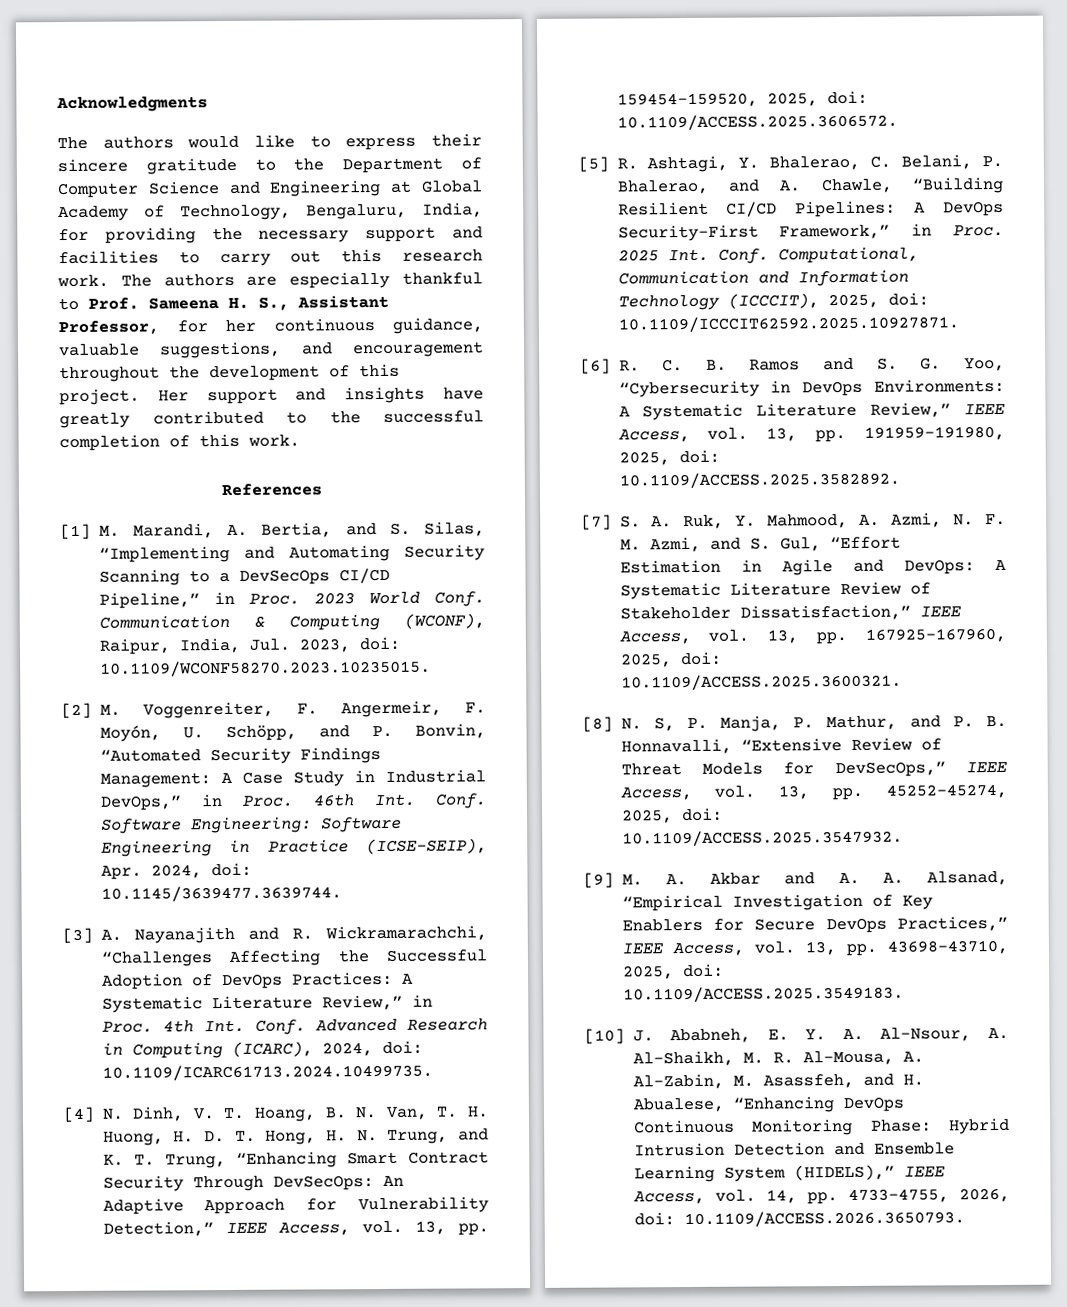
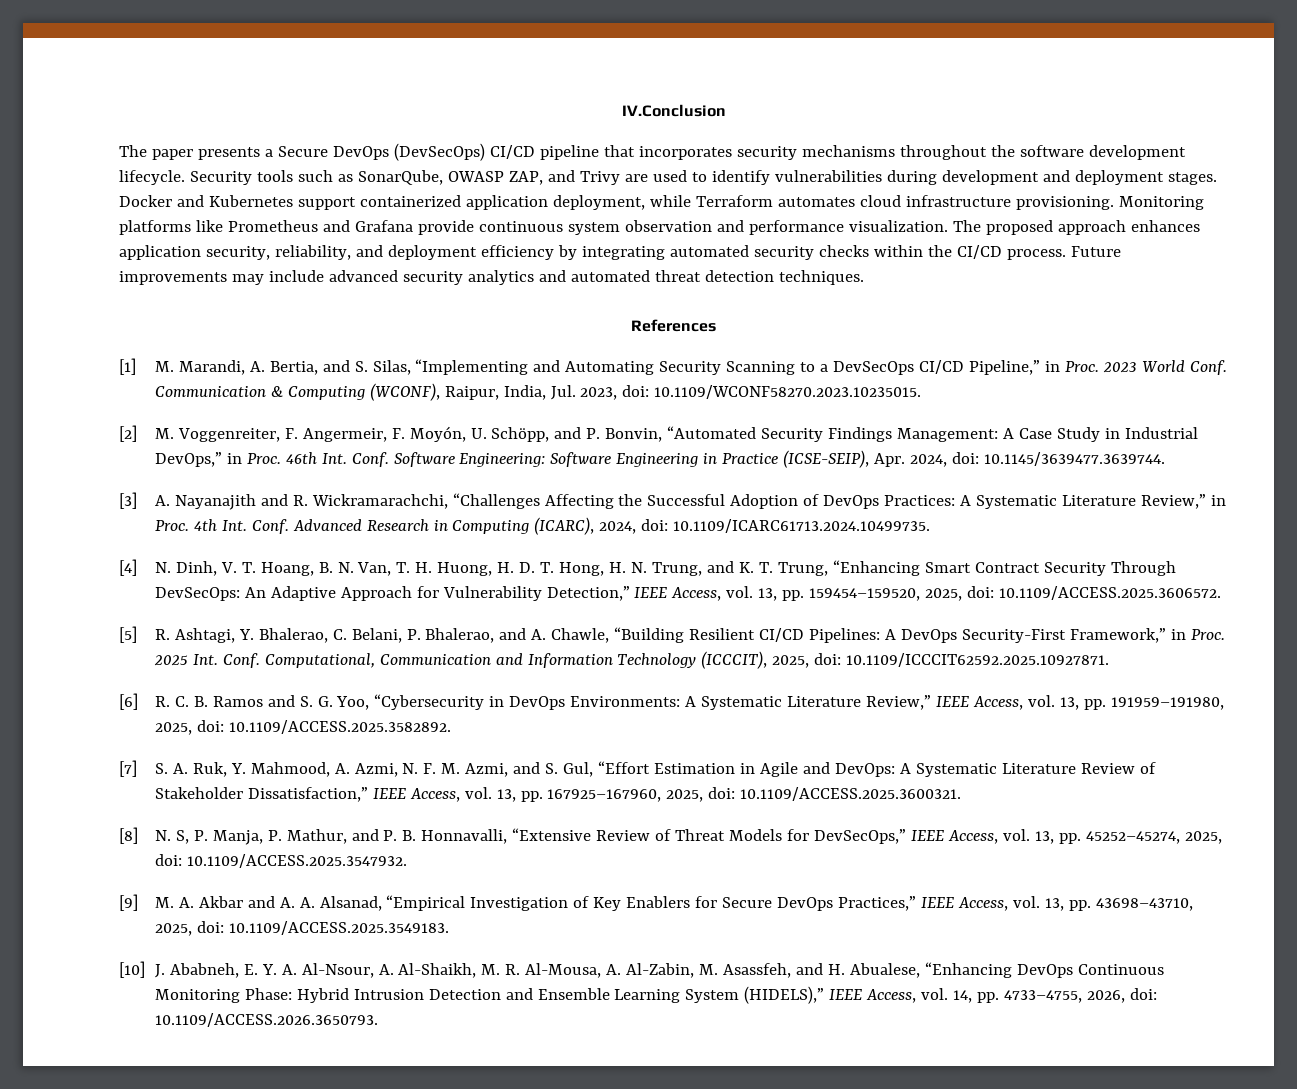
- Acknowledgments
- The authors would like to express their sincere gratitude to the Department of Computer Science and Engineering at Global Academy of Technology, Bengaluru, India, for providing the necessary support and facilities to carry out this research work. The authors are especially thankful to Prof. Sameena H. S., Assistant Professor, for her continuous guidance, valuable suggestions, and encouragement throughout the development of this project. Her support and insights have greatly contributed to the successful completion of this work.
+ IV.Conclusion
+ The paper presents a Secure DevOps (DevSecOps) CI/CD pipeline that incorporates security mechanisms throughout the software development lifecycle. Security tools such as SonarQube, OWASP ZAP, and Trivy are used to identify vulnerabilities during development and deployment stages. Docker and Kubernetes support containerized application deployment, while Terraform automates cloud infrastructure provisioning. Monitoring platforms like Prometheus and Grafana provide continuous system observation and performance visualization. The proposed approach enhances application security, reliability, and deployment efficiency by integrating automated security checks within the CI/CD process. Future improvements may include advanced security analytics and automated threat detection techniques.

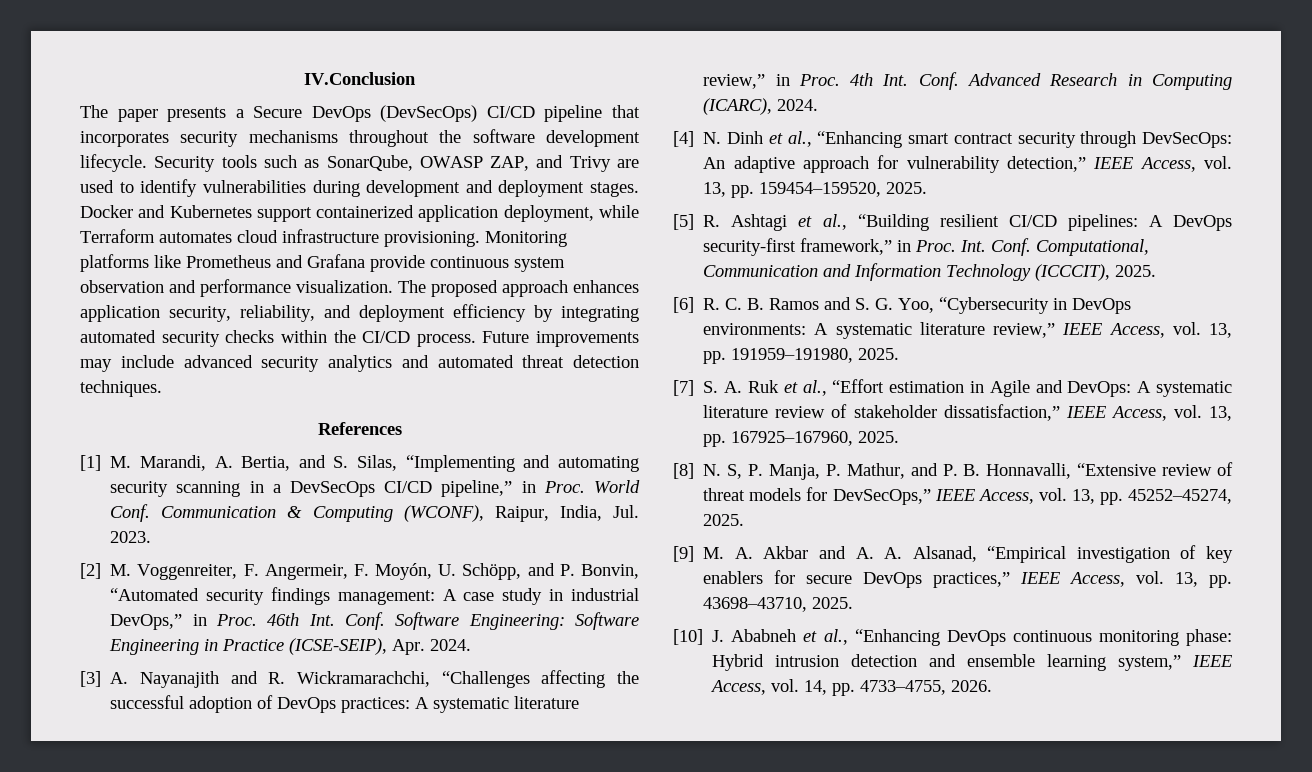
- [1] M. Marandi, A. Bertia, and S. Silas, “Implementing and Automating Security Scanning to a DevSecOps CI/CD Pipeline,” in Proc. 2023 World Conf.
+ [1] M. Marandi, A. Bertia, and S. Silas, “Implementing and automating security scanning in a DevSecOps CI/CD pipeline,” in Proc. World Conf.
- Communication & Computing (WCONF), Raipur, India, Jul. 2023, doi: 10.1109/WCONF58270.2023.10235015.
+ Communication & Computing (WCONF), Raipur, India, Jul. 2023.
- [2] M. Voggenreiter, F. Angermeir, F. Moyón, U. Schöpp, and P. Bonvin, “Automated Security Findings Management: A Case Study in Industrial DevOps,” in Proc.
+ [2] M. Voggenreiter, F. Angermeir, F. Moyón, U. Schöpp, and P. Bonvin, “Automated security findings management: A case study in industrial DevOps,” in Proc.
- Software Engineering: Software Engineering in Practice (ICSE-SEIP), Apr. 2024, doi: 10.1145/3639477.3639744.
+ Software Engineering: Software Engineering in Practice (ICSE-SEIP), Apr. 2024.
- [3] A. Nayanajith and R. Wickramarachchi, “Challenges Affecting the Successful Adoption of DevOps Practices: A Systematic Literature Review,” in Proc.
+ [3] A. Nayanajith and R. Wickramarachchi, “Challenges affecting the successful adoption of DevOps practices: A systematic literature review,” in Proc.
- Advanced Research in Computing (ICARC), 2024, doi: 10.1109/ICARC61713.2024.10499735.
+ Advanced Research in Computing (ICARC), 2024.
- [4] N. Dinh, V. T. Hoang, B. N. Van, T. H. Huong, H. D. T. Hong, H. N. Trung, and K. T. Trung, “Enhancing Smart Contract Security Through DevSecOps: An Adaptive Approach for Vulnerability Detection,” IEEE Access, vol. 13, pp. 159454–159520, 2025, doi: 10.1109/ACCESS.2025.3606572.
+ [4] N. Dinh et al., “Enhancing smart contract security through DevSecOps: An adaptive approach for vulnerability detection,” IEEE Access, vol. 13, pp. 159454–159520, 2025.
- [5] R. Ashtagi, Y. Bhalerao, C. Belani, P. Bhalerao, and A. Chawle, “Building Resilient CI/CD Pipelines: A DevOps Security-First Framework,” in Proc. 2025 Int. Conf.
+ [5] R. Ashtagi et al., “Building resilient CI/CD pipelines: A DevOps security-first framework,” in Proc. Int. Conf.
- Computational, Communication and Information Technology (ICCCIT), 2025, doi: 10.1109/ICCCIT62592.2025.10927871.
+ Computational, Communication and Information Technology (ICCCIT), 2025.
- [6] R. C. B. Ramos and S. G. Yoo, “Cybersecurity in DevOps Environments: A Systematic Literature Review,” IEEE Access, vol. 13, pp. 191959–191980, 2025, doi: 10.1109/ACCESS.2025.3582892.
+ [6] R. C. B. Ramos and S. G. Yoo, “Cybersecurity in DevOps environments: A systematic literature review,” IEEE Access, vol. 13, pp. 191959–191980, 2025.
- [7] S. A. Ruk, Y. Mahmood, A. Azmi, N. F. M. Azmi, and S. Gul, “Effort Estimation in Agile and DevOps: A Systematic Literature Review of Stakeholder Dissatisfaction,” IEEE Access, vol. 13, pp. 167925–167960, 2025, doi: 10.1109/ACCESS.2025.3600321.
+ [7] S. A. Ruk et al., “Effort estimation in Agile and DevOps: A systematic literature review of stakeholder dissatisfaction,” IEEE Access, vol. 13, pp. 167925–167960, 2025.
- [8] N. S, P. Manja, P. Mathur, and P. B. Honnavalli, “Extensive Review of Threat Models for DevSecOps,” IEEE Access, vol. 13, pp. 45252–45274, 2025, doi: 10.1109/ACCESS.2025.3547932.
+ [8] N. S, P. Manja, P. Mathur, and P. B. Honnavalli, “Extensive review of threat models for DevSecOps,” IEEE Access, vol. 13, pp. 45252–45274, 2025.
- [9] M. A. Akbar and A. A. Alsanad, “Empirical Investigation of Key Enablers for Secure DevOps Practices,” IEEE Access, vol. 13, pp. 43698–43710, 2025, doi: 10.1109/ACCESS.2025.3549183.
+ [9] M. A. Akbar and A. A. Alsanad, “Empirical investigation of key enablers for secure DevOps practices,” IEEE Access, vol. 13, pp. 43698–43710, 2025.
- [10] J. Ababneh, E. Y. A. Al-Nsour, A. Al-Shaikh, M. R. Al-Mousa, A. Al-Zabin, M. Asassfeh, and H. Abualese, “Enhancing DevOps Continuous Monitoring Phase: Hybrid Intrusion Detection and Ensemble Learning System (HIDELS),” IEEE Access, vol. 14, pp. 4733–4755, 2026, doi: 10.1109/ACCESS.2026.3650793.
+ [10] J. Ababneh et al., “Enhancing DevOps continuous monitoring phase: Hybrid intrusion detection and ensemble learning system,” IEEE Access, vol. 14, pp. 4733–4755, 2026.

